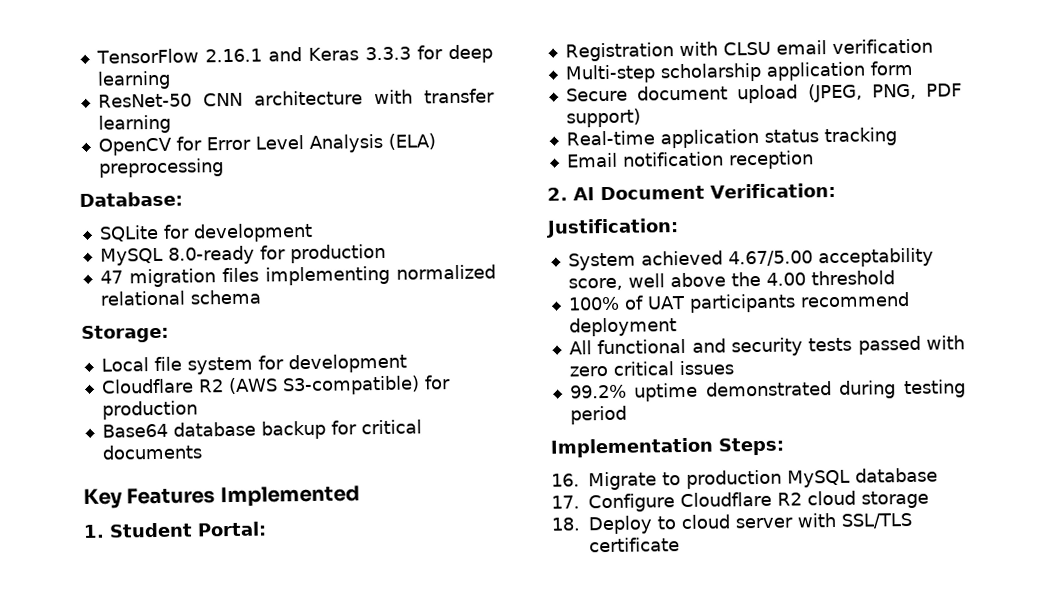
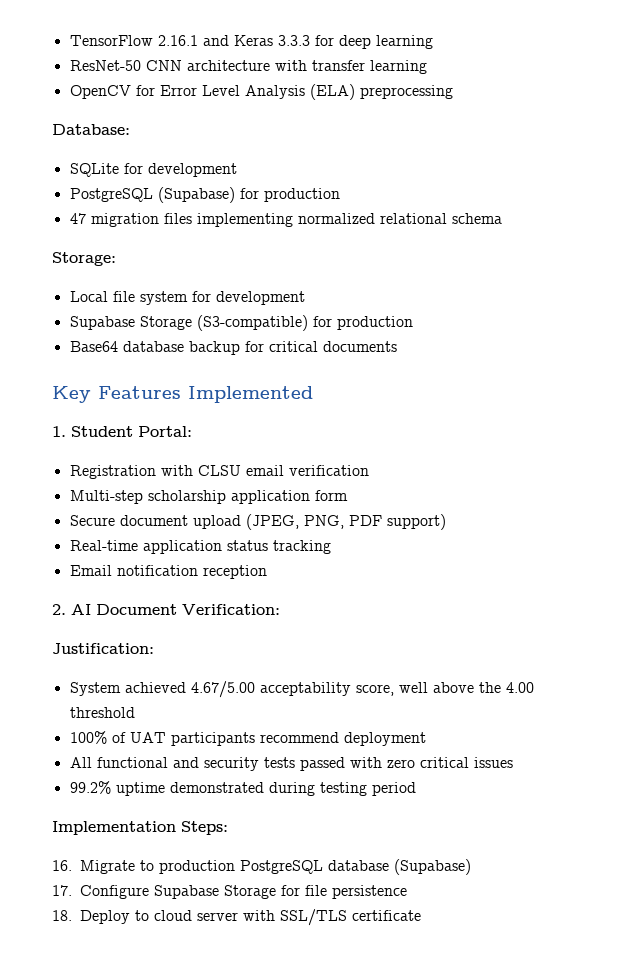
- MySQL 8.0-ready for production
+ PostgreSQL (Supabase) for production
- Cloudflare R2 (AWS S3-compatible) for production
+ Supabase Storage (S3-compatible) for production
- 16. Migrate to production MySQL database
+ 16. Migrate to production PostgreSQL database (Supabase)
- 17. Configure Cloudflare R2 cloud storage
+ 17. Configure Supabase Storage for file persistence

